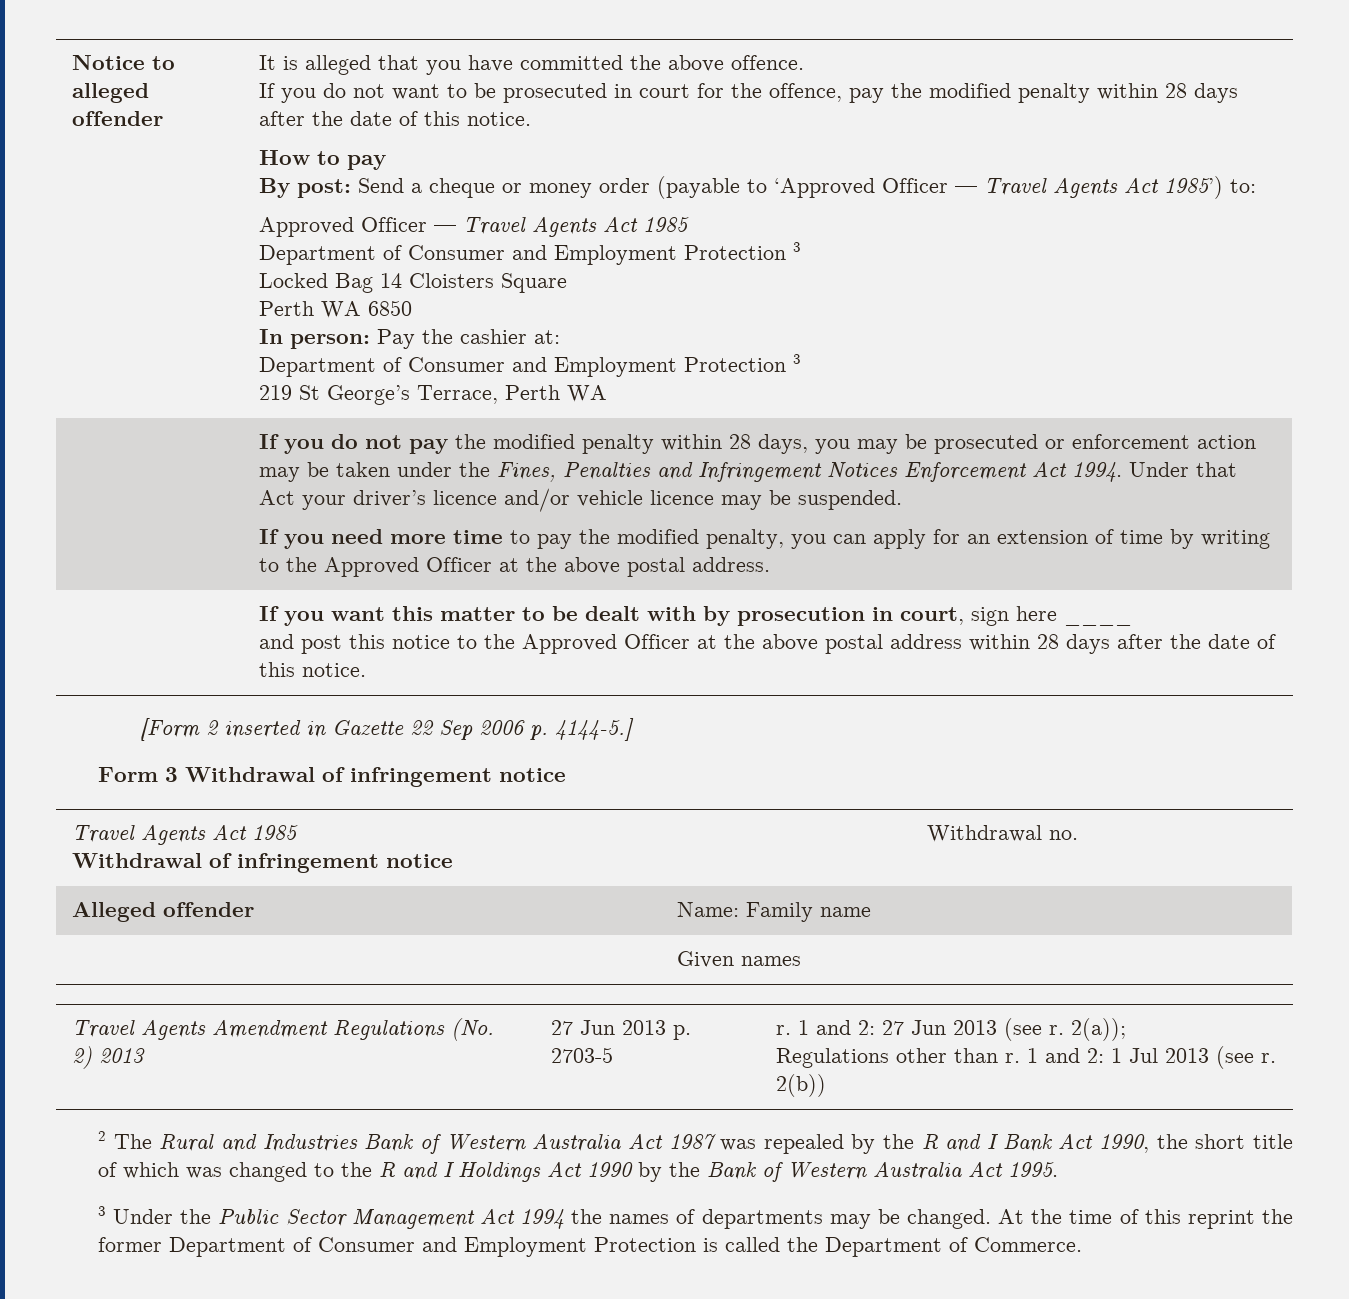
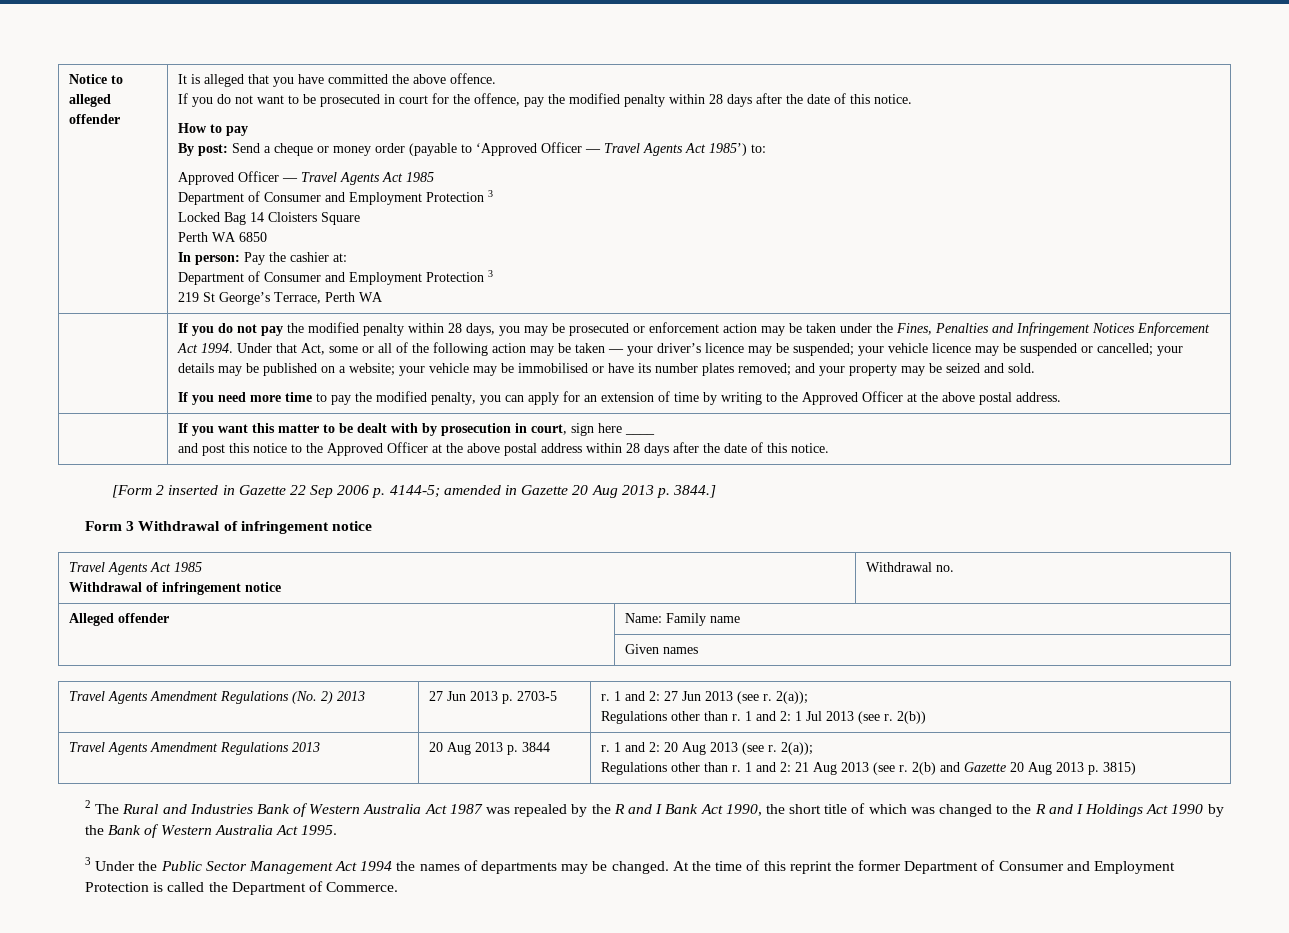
- Under that Act your driver’s licence and/or vehicle licence may be suspended.
+ Under that Act, some or all of the following action may be taken — your driver’s licence may be suspended; your vehicle licence may be suspended or cancelled; your details may be published on a website; your vehicle may be immobilised or have its number plates removed; and your property may be seized and sold.
- [Form 2 inserted in Gazette 22 Sep 2006 p. 4144-5.]
+ [Form 2 inserted in Gazette 22 Sep 2006 p. 4144-5; amended in Gazette 20 Aug 2013 p. 3844.]
+ Travel Agents Amendment Regulations 2013 | 20 Aug 2013 p. 3844 | r. 1 and 2: 20 Aug 2013 (see r. 2(a));
+ Regulations other than r. 1 and 2: 21 Aug 2013 (see r. 2(b) and Gazette 20 Aug 2013 p. 3815)

